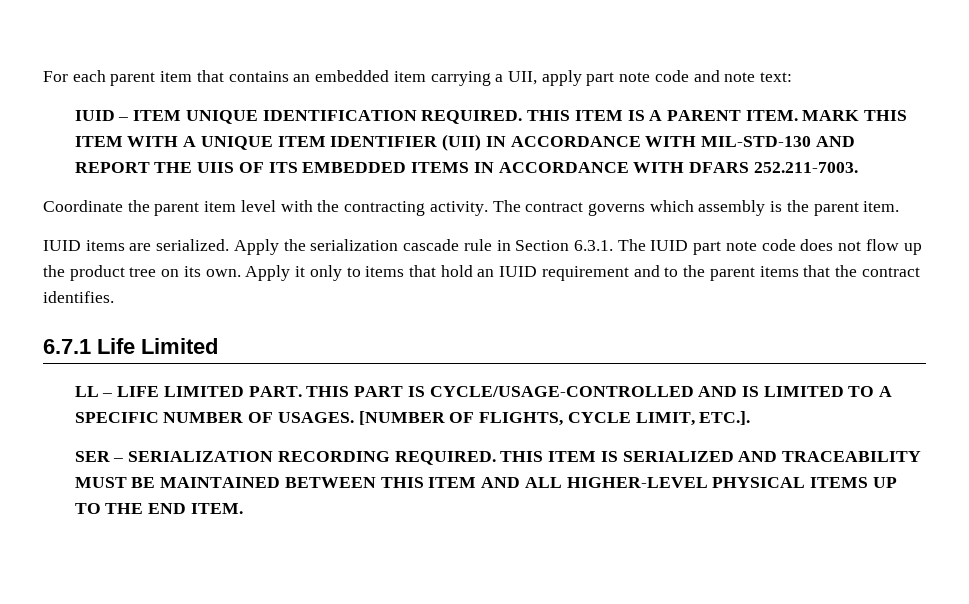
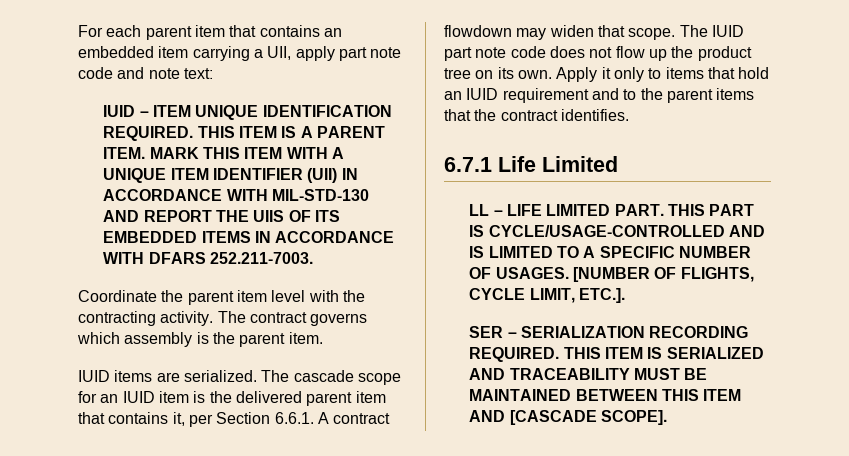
- Apply the serialization cascade rule in Section 6.3.1. The IUID part note code does not flow up the product tree on its own.
+ The cascade scope for an IUID item is the delivered parent item that contains it, per Section 6.6.1. A contract flowdown may widen that scope. The IUID part note code does not flow up the product tree on its own.
- THIS ITEM IS SERIALIZED AND TRACEABILITY MUST BE MAINTAINED BETWEEN THIS ITEM AND ALL HIGHER-LEVEL PHYSICAL ITEMS UP TO THE END ITEM.
+ THIS ITEM IS SERIALIZED AND TRACEABILITY MUST BE MAINTAINED BETWEEN THIS ITEM AND [CASCADE SCOPE].

